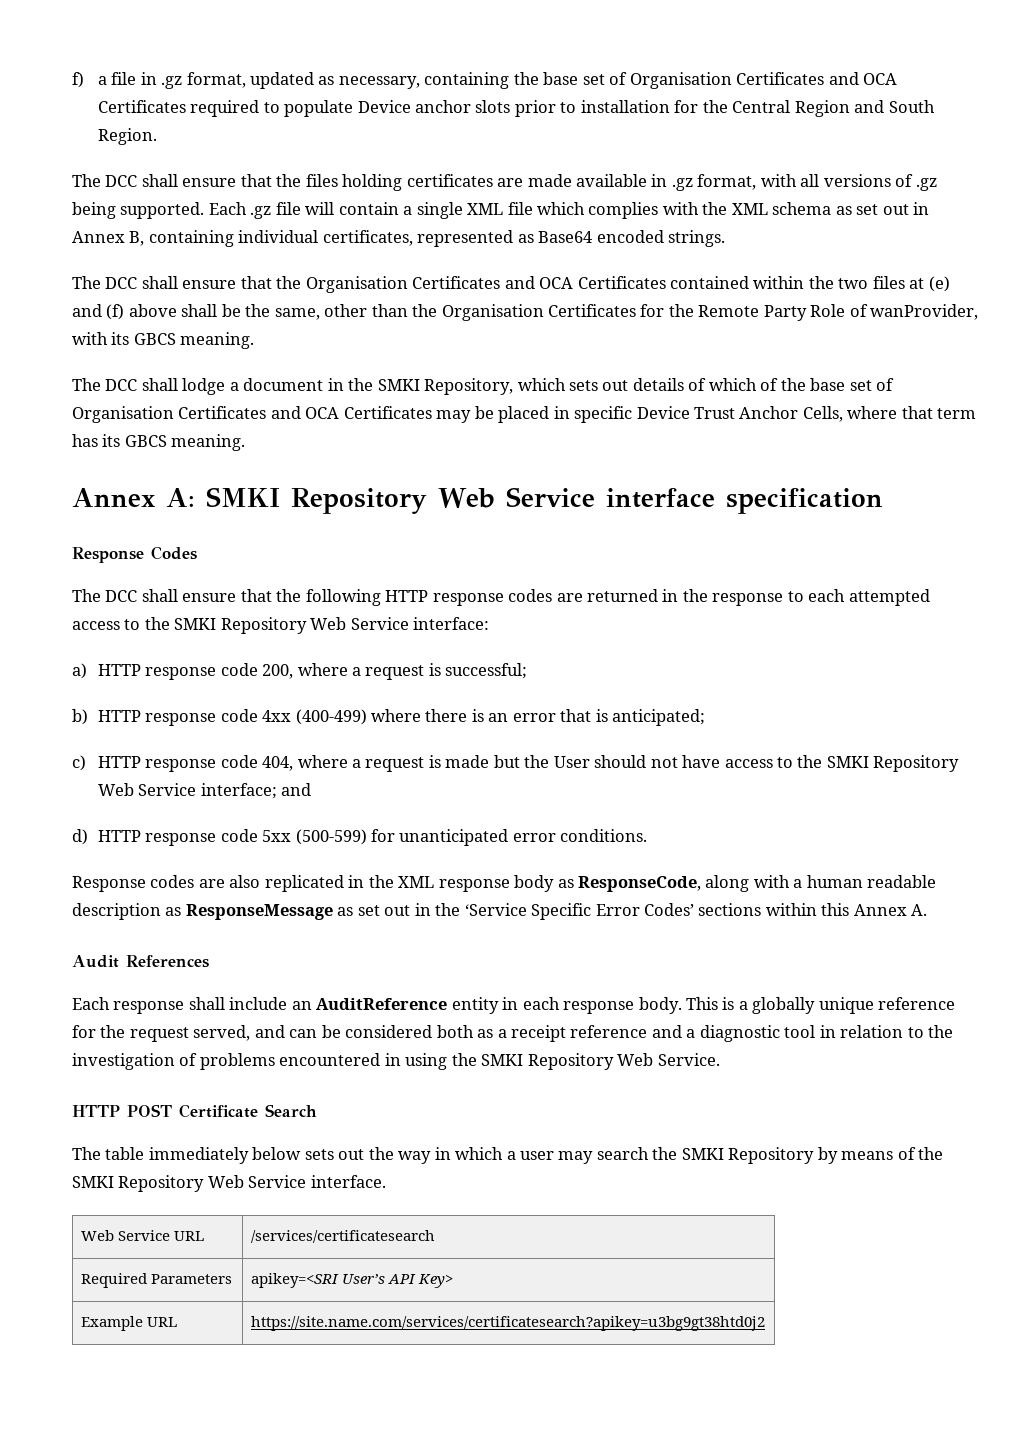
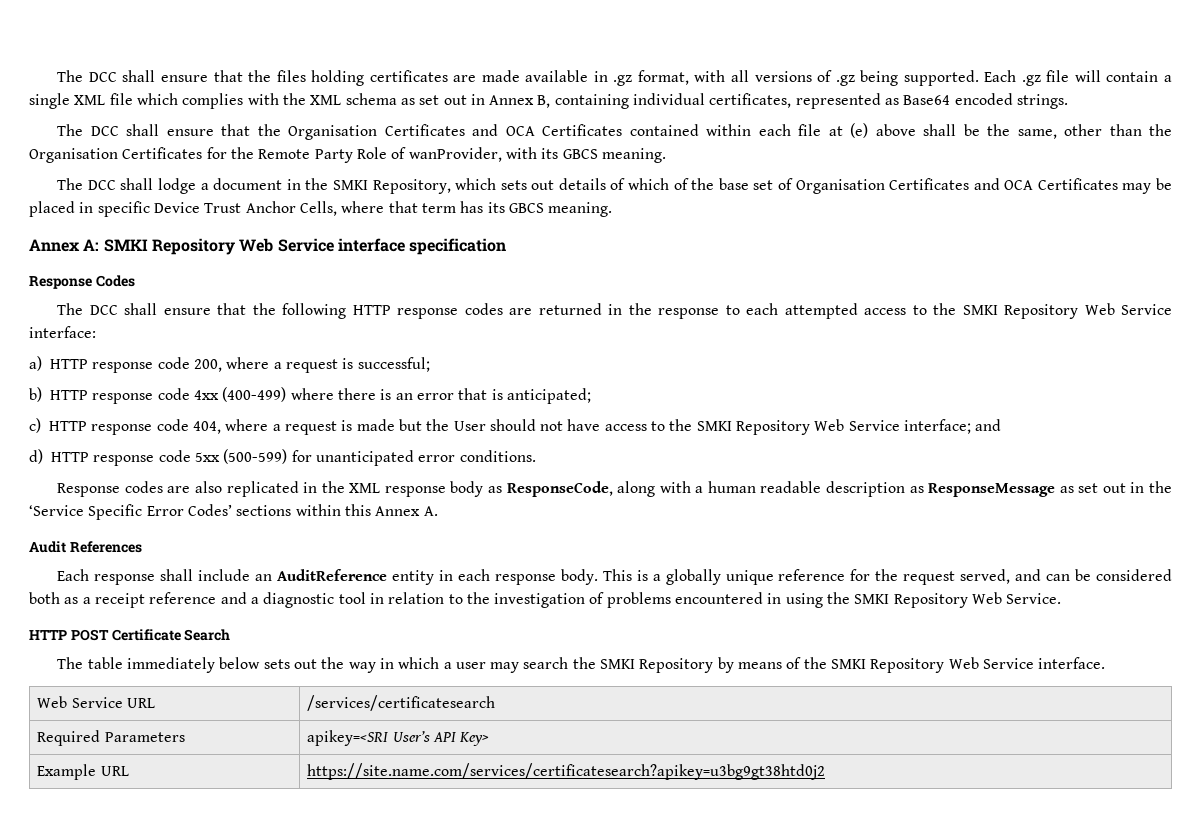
- f) a file in .gz format, updated as necessary, containing the base set of Organisation Certificates and OCA Certificates required to populate Device anchor slots prior to installation for the Central Region and South Region.
- The DCC shall ensure that the Organisation Certificates and OCA Certificates contained within the two files at (e) and (f) above shall be the same, other than the Organisation Certificates for the Remote Party Role of wanProvider, with its GBCS meaning.
+ The DCC shall ensure that the Organisation Certificates and OCA Certificates contained within each file at (e) above shall be the same, other than the Organisation Certificates for the Remote Party Role of wanProvider, with its GBCS meaning.

